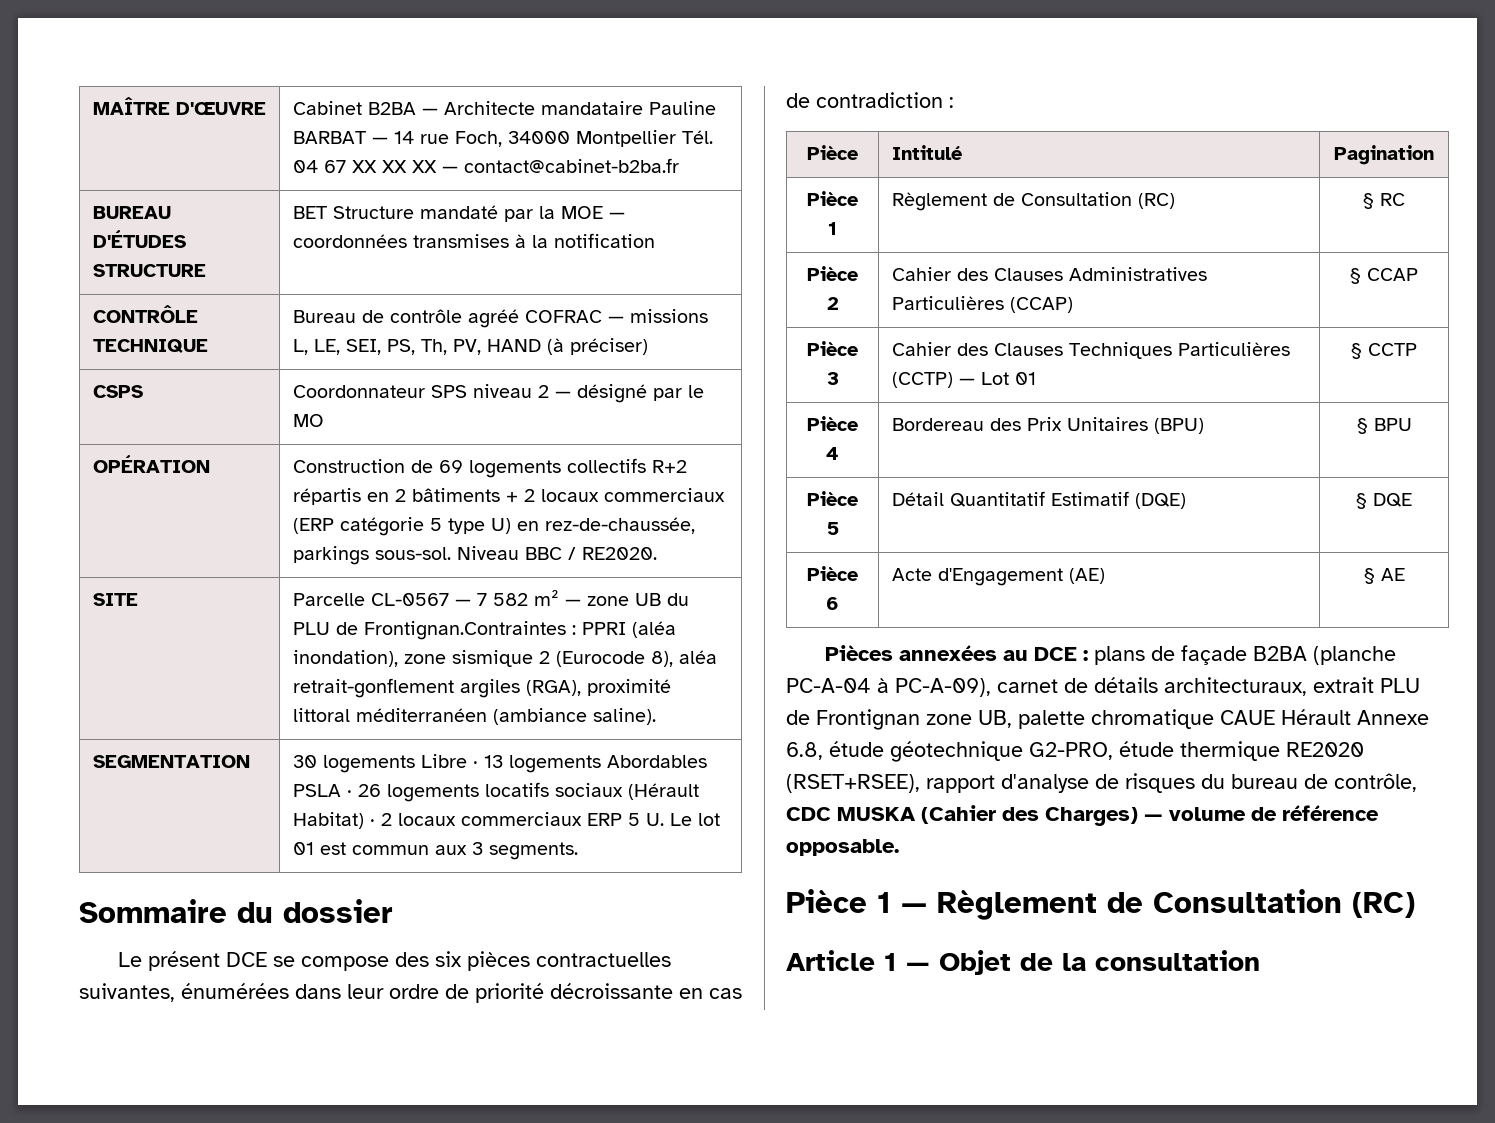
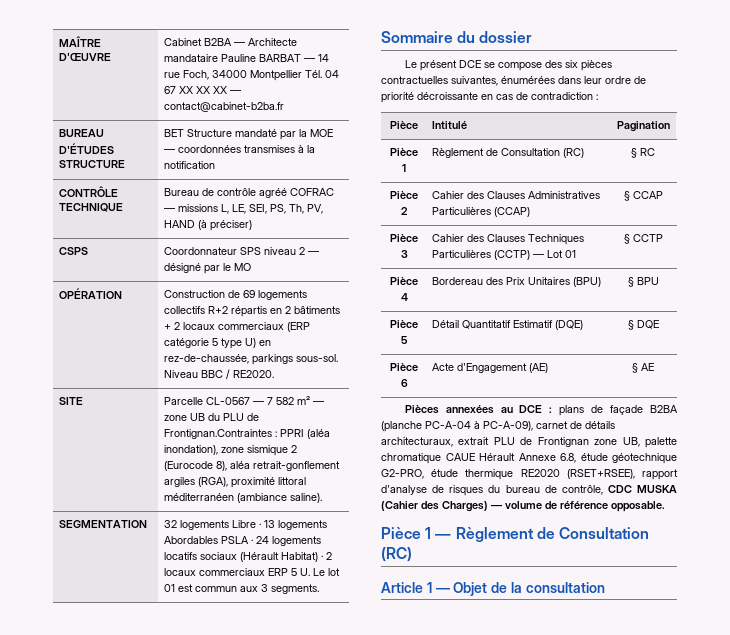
- SEGMENTATION | 30 logements Libre · 13 logements Abordables PSLA · 26 logements locatifs sociaux (Hérault Habitat) · 2 locaux commerciaux ERP 5 U. Le lot 01 est commun aux 3 segments.
+ SEGMENTATION | 32 logements Libre · 13 logements Abordables PSLA · 24 logements locatifs sociaux (Hérault Habitat) · 2 locaux commerciaux ERP 5 U. Le lot 01 est commun aux 3 segments.

